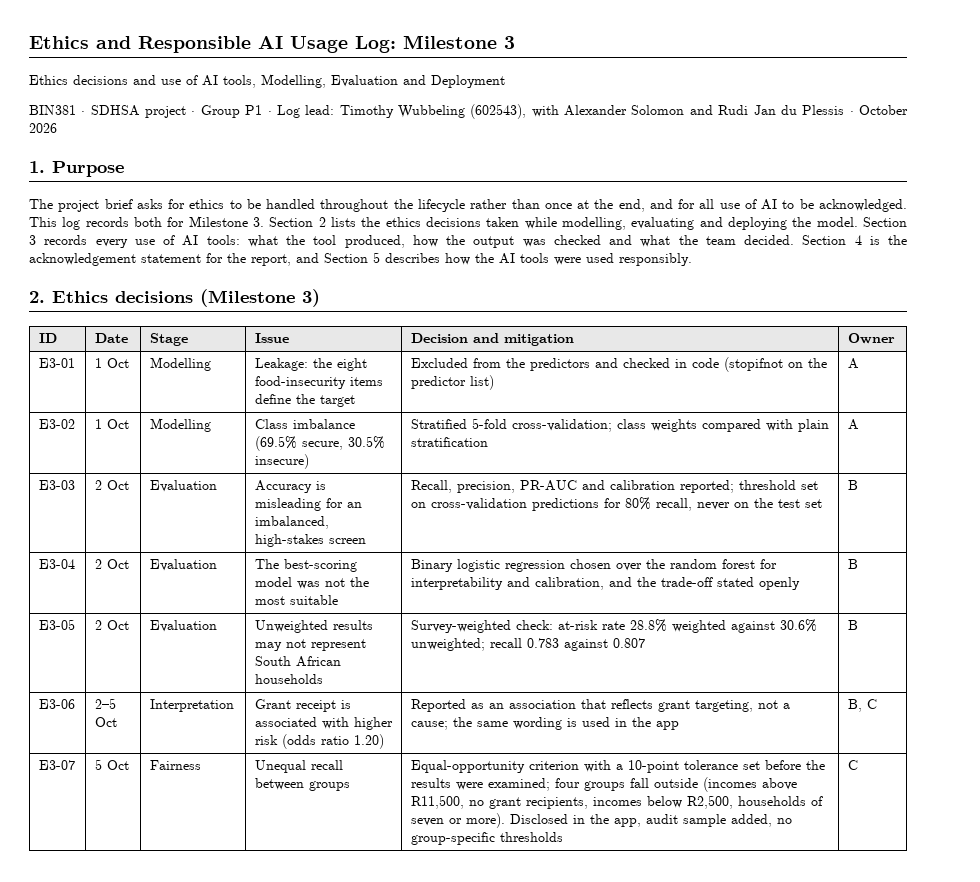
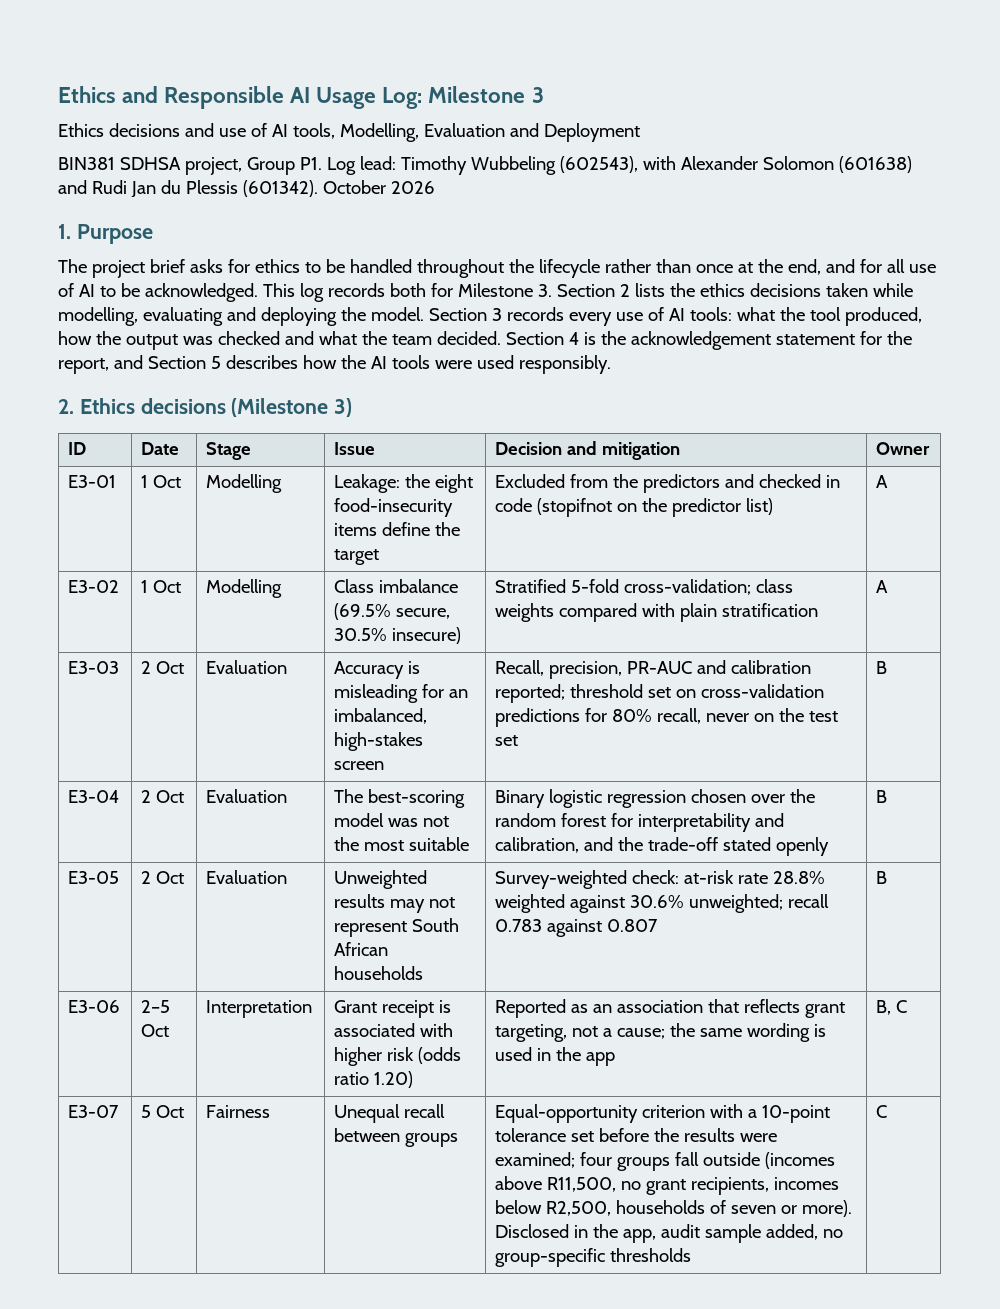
- BIN381 · SDHSA project · Group P1 · Log lead: Timothy Wubbeling (602543), with Alexander Solomon and Rudi Jan du Plessis · October 2026
+ BIN381 SDHSA project, Group P1. Log lead: Timothy Wubbeling (602543), with Alexander Solomon (601638) and Rudi Jan du Plessis (601342). October 2026

